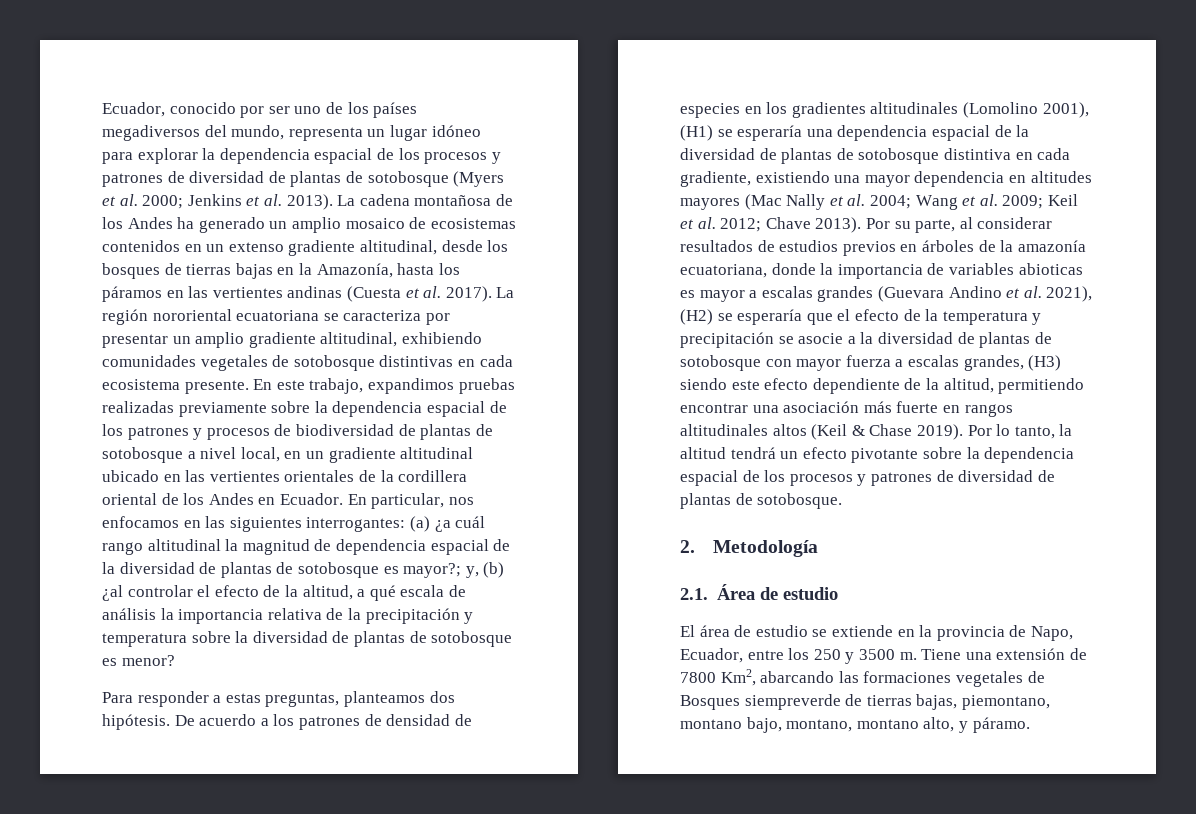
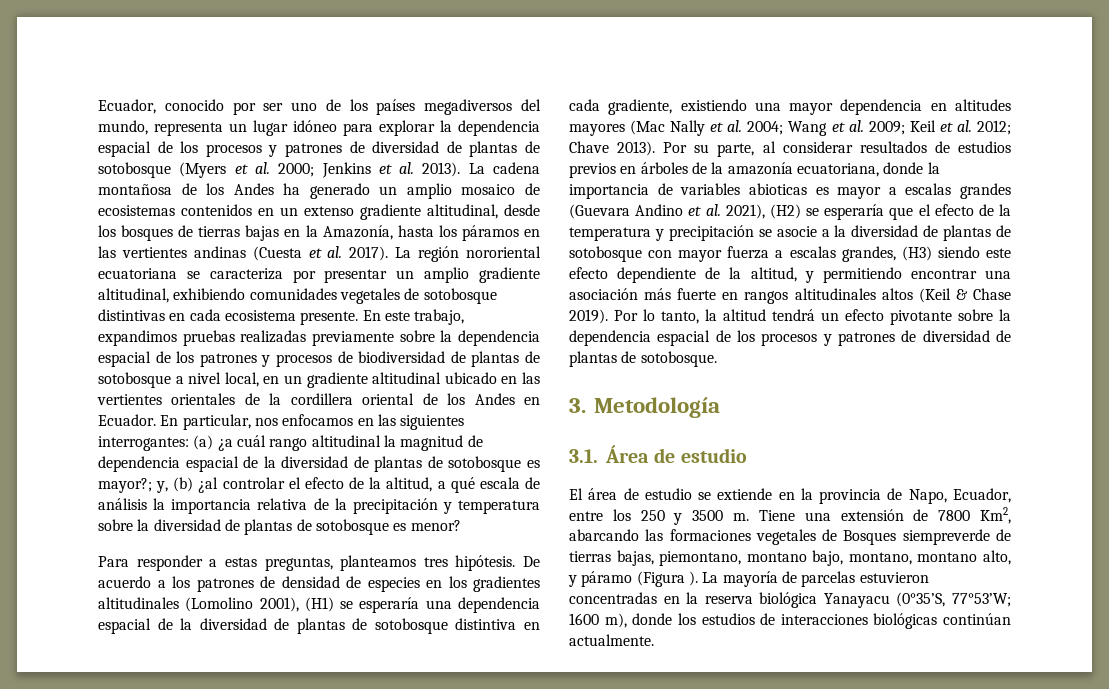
- Para responder a estas preguntas, planteamos dos hipótesis.
+ Para responder a estas preguntas, planteamos tres hipótesis.
- Por su parte, al considerar resultados de estudios previos en árboles de la amazonía ecuatoriana, donde la importancia de variables abioticas es mayor a escalas grandes (Guevara Andino et al. 2021), (H2) se esperaría que el efecto de la temperatura y precipitación se asocie a la diversidad de plantas de sotobosque con mayor fuerza a escalas grandes, (H3) siendo este efecto dependiente de la altitud, permitiendo encontrar una asociación más fuerte en rangos altitudinales altos (Keil & Chase 2019).
+ Por su parte, al considerar resultados de estudios previos en árboles de la amazonía ecuatoriana, donde la importancia de variables abioticas es mayor a escalas grandes (Guevara Andino et al. 2021), (H2) se esperaría que el efecto de la temperatura y precipitación se asocie a la diversidad de plantas de sotobosque con mayor fuerza a escalas grandes, (H3) siendo este efecto dependiente de la altitud, y permitiendo encontrar una asociación más fuerte en rangos altitudinales altos (Keil & Chase 2019).
- 2. Metodología
+ 3. Metodología
- 2.1. Área de estudio
+ 3.1. Área de estudio
- Tiene una extensión de 7800 Km2, abarcando las formaciones vegetales de Bosques siempreverde de tierras bajas, piemontano, montano bajo, montano, montano alto, y páramo.
+ Tiene una extensión de 7800 Km2, abarcando las formaciones vegetales de Bosques siempreverde de tierras bajas, piemontano, montano bajo, montano, montano alto, y páramo (Figura ). La mayoría de parcelas estuvieron concentradas en la reserva biológica Yanayacu (0°35’S, 77°53’W; 1600 m), donde los estudios de interacciones biológicas continúan actualmente.

